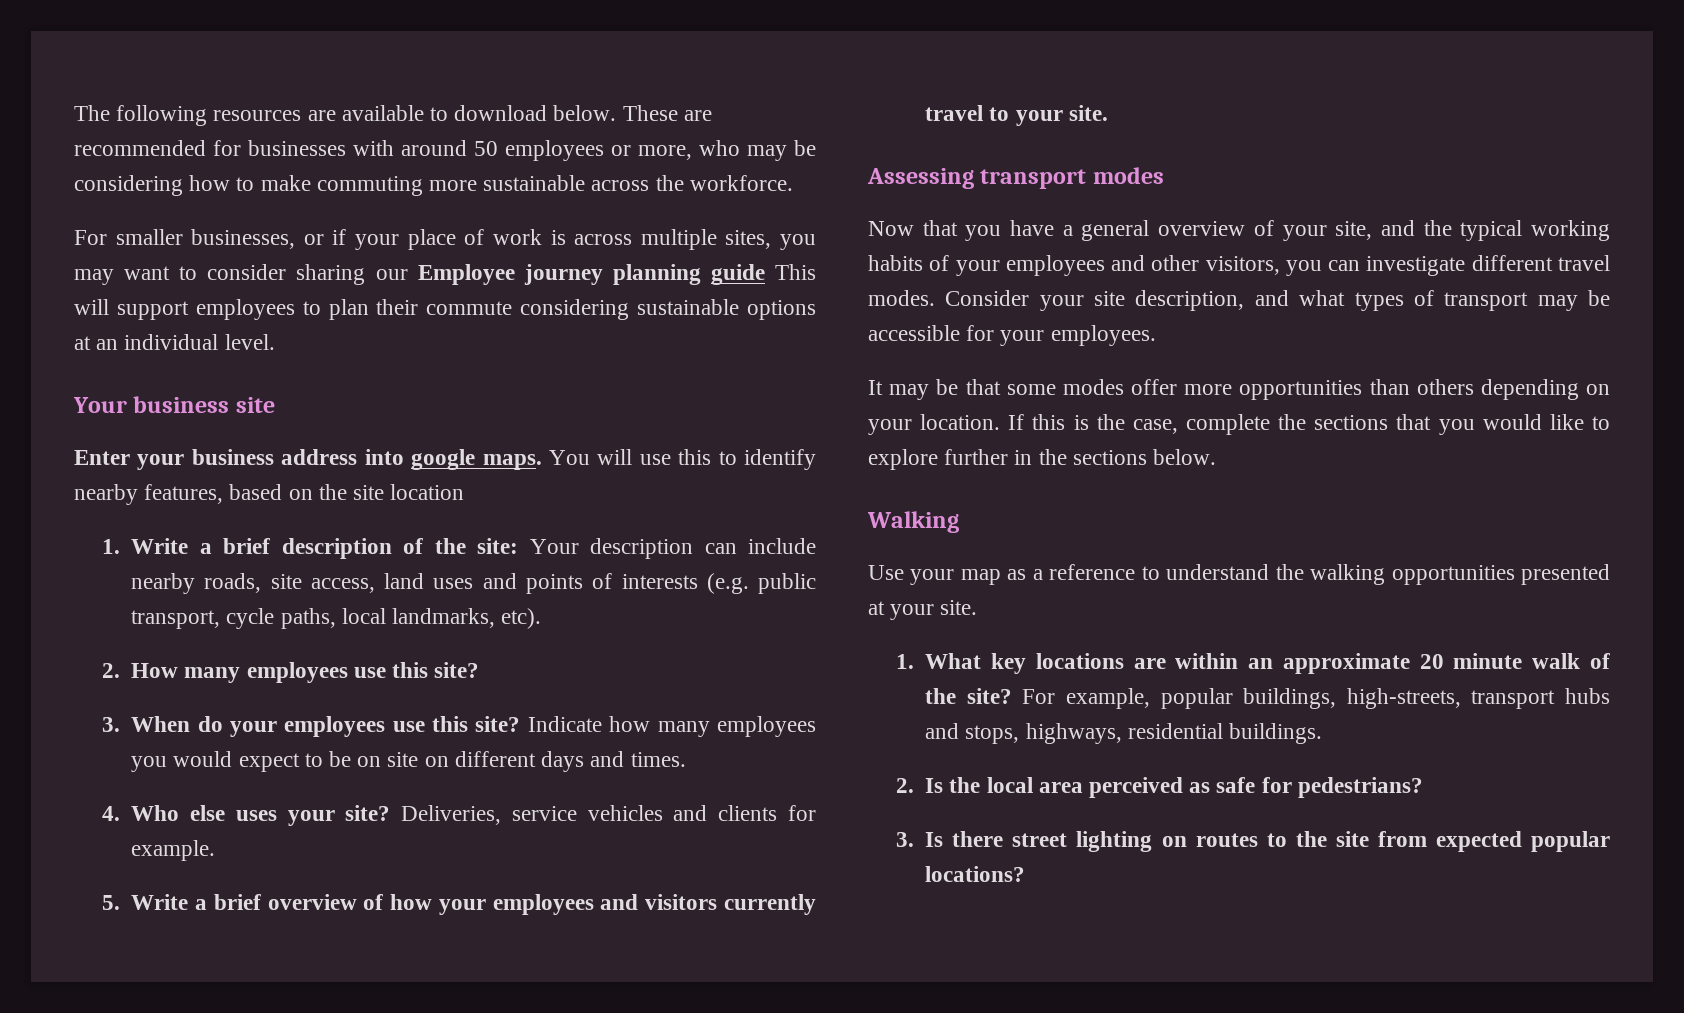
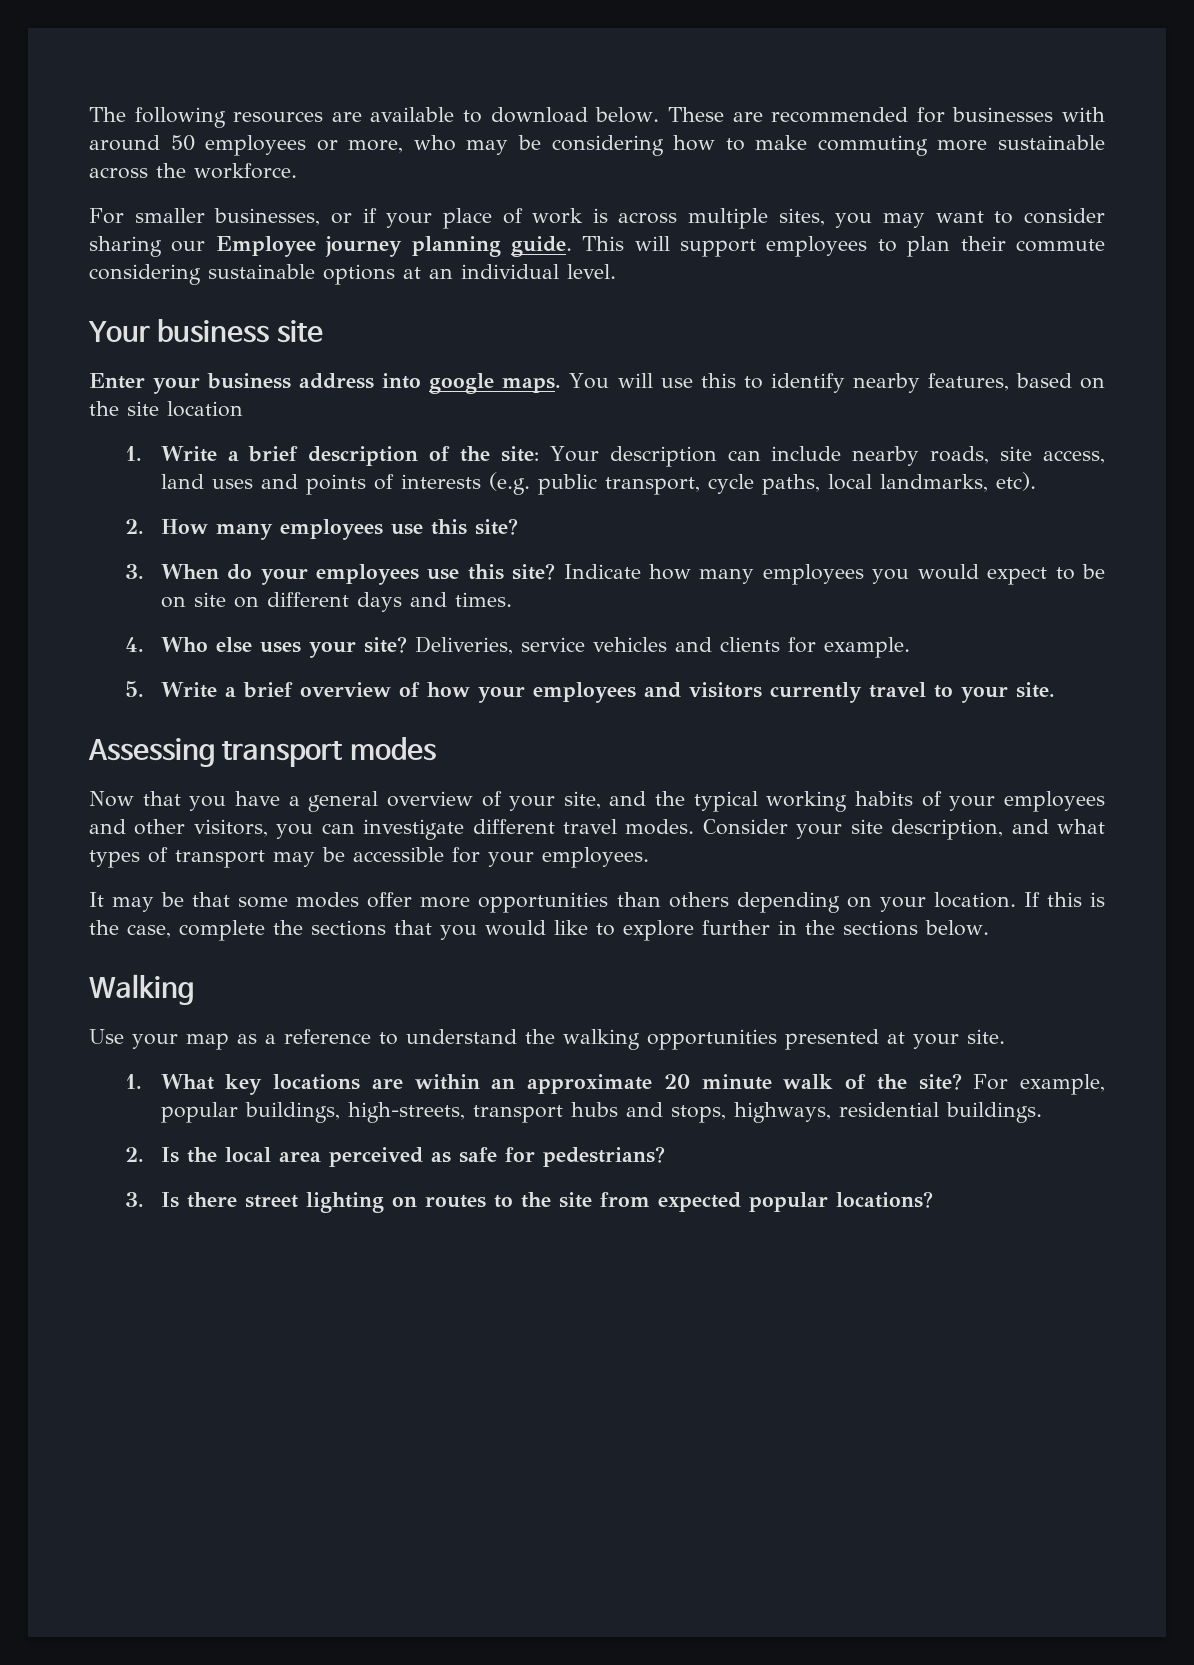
- For smaller businesses, or if your place of work is across multiple sites, you may want to consider sharing our Employee journey planning guide This will support employees to plan their commute considering sustainable options at an individual level.
+ For smaller businesses, or if your place of work is across multiple sites, you may want to consider sharing our Employee journey planning guide. This will support employees to plan their commute considering sustainable options at an individual level.

